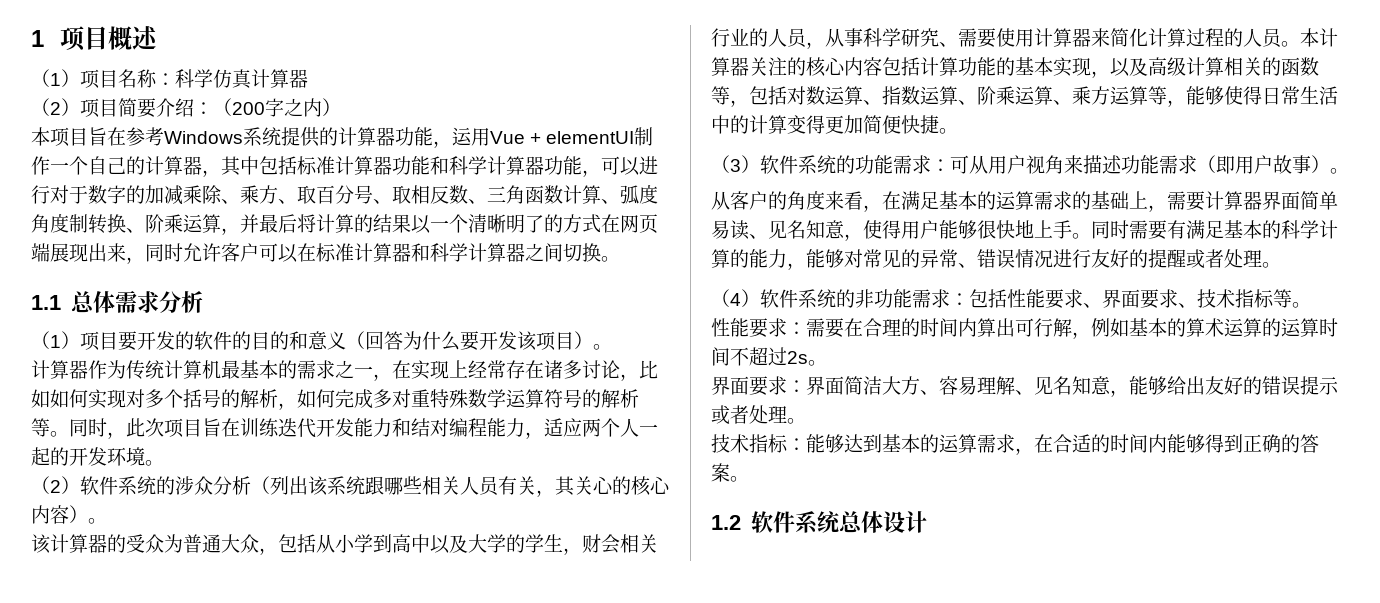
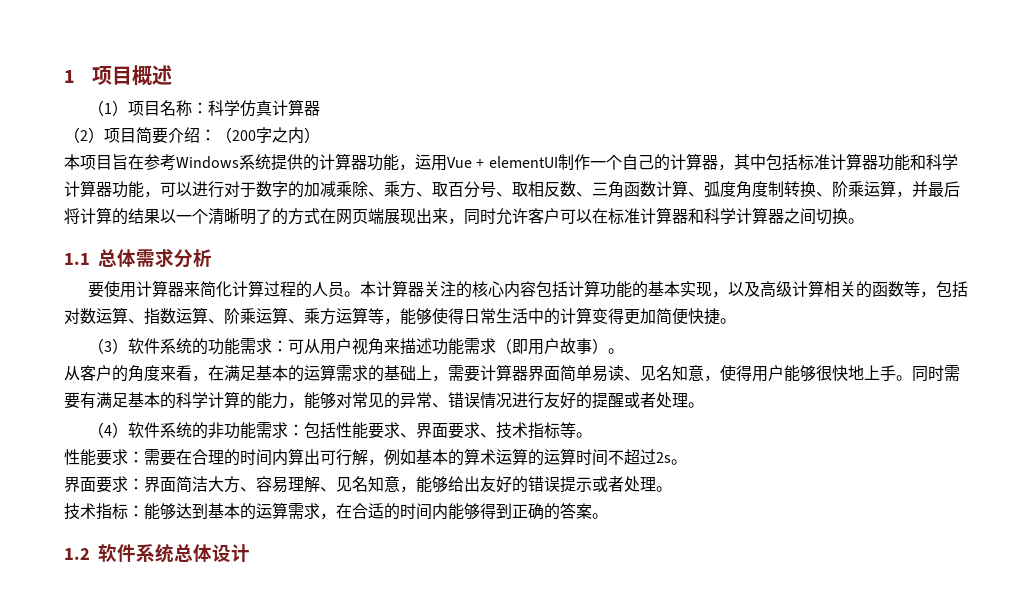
- （1）项目要开发的软件的目的和意义（回答为什么要开发该项目）。
- 计算器作为传统计算机最基本的需求之一，在实现上经常存在诸多讨论，比如如何实现对多个括号的解析，如何完成多对重特殊数学运算符号的解析等。同时，此次项目旨在训练迭代开发能力和结对编程能力，适应两个人一起的开发环境。
- （2）软件系统的涉众分析（列出该系统跟哪些相关人员有关，其关心的核心内容）。
- 该计算器的受众为普通大众，包括从小学到高中以及大学的学生，财会相关行业的人员，从事科学研究、需要使用计算器来简化计算过程的人员。
+ 要使用计算器来简化计算过程的人员。

